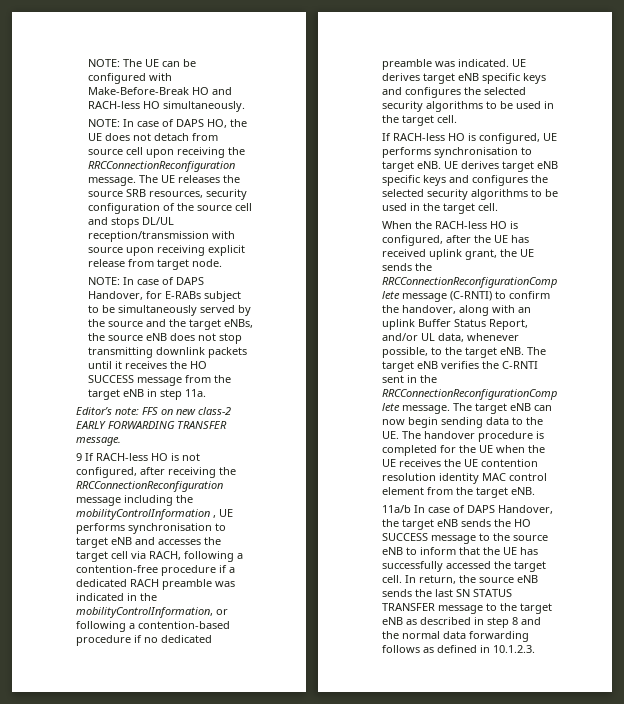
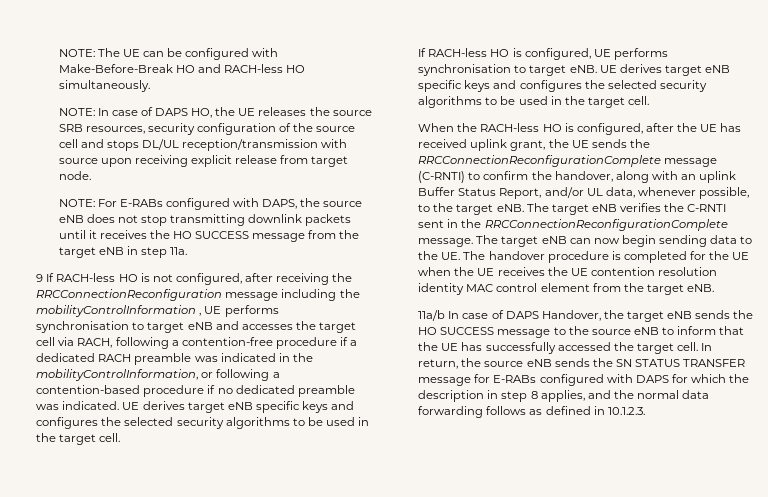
- NOTE: In case of DAPS HO, the UE does not detach from source cell upon receiving the RRCConnectionReconfiguration message. The UE releases the source SRB resources, security configuration of the source cell and stops DL/UL reception/transmission with source upon receiving explicit release from target node.
+ NOTE: In case of DAPS HO, the UE releases the source SRB resources, security configuration of the source cell and stops DL/UL reception/transmission with source upon receiving explicit release from target node.
- NOTE: In case of DAPS Handover, for E-RABs subject to be simultaneously served by the source and the target eNBs, the source eNB does not stop transmitting downlink packets until it receives the HO SUCCESS message from the target eNB in step 11a.
+ NOTE: For E-RABs configured with DAPS, the source eNB does not stop transmitting downlink packets until it receives the HO SUCCESS message from the target eNB in step 11a.
- Editor’s note: FFS on new class-2 EARLY FORWARDING TRANSFER message.
- In return, the source eNB sends the last SN STATUS TRANSFER message to the target eNB as described in step 8 and the normal data forwarding follows as defined in 10.1.2.3.
+ In return, the source eNB sends the SN STATUS TRANSFER message for E-RABs configured with DAPS for which the description in step 8 applies, and the normal data forwarding follows as defined in 10.1.2.3.

